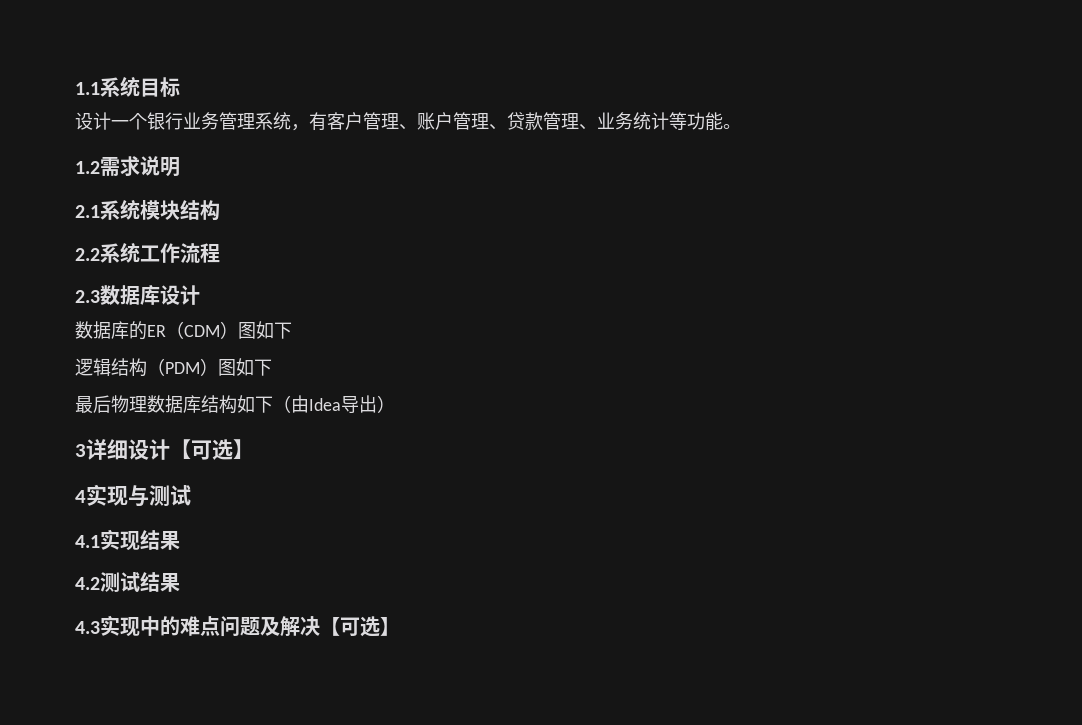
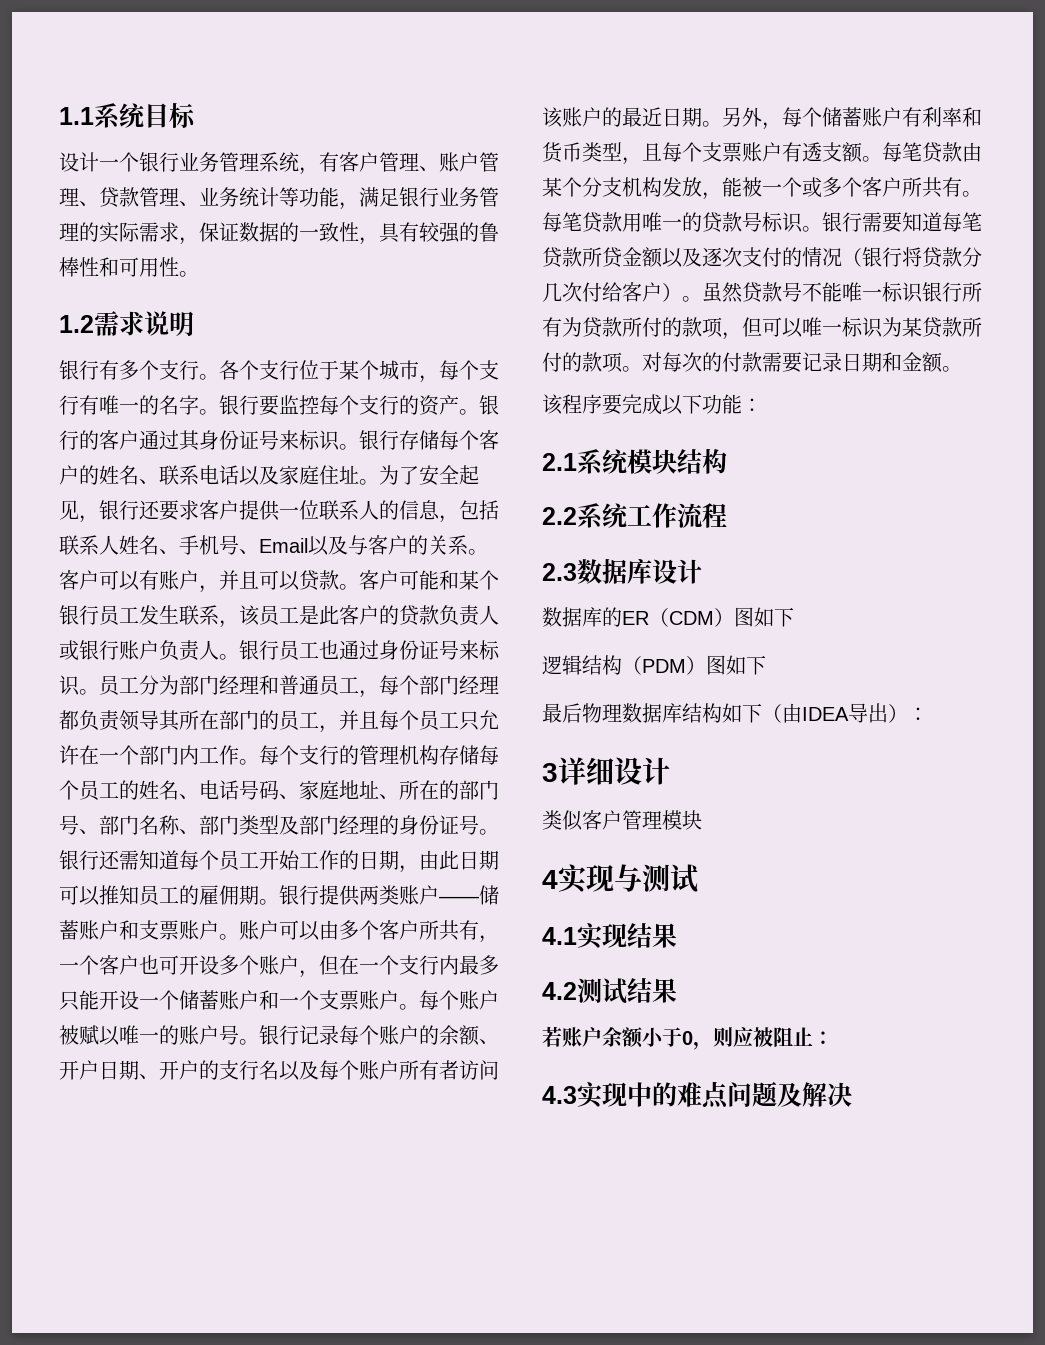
- 设计一个银行业务管理系统，有客户管理、账户管理、贷款管理、业务统计等功能。
+ 设计一个银行业务管理系统，有客户管理、账户管理、贷款管理、业务统计等功能，满足银行业务管理的实际需求，保证数据的一致性，具有较强的鲁棒性和可用性。
  1.2需求说明
+ 银行有多个支行。各个支行位于某个城市，每个支行有唯一的名字。银行要监控每个支行的资产。银行的客户通过其身份证号来标识。银行存储每个客户的姓名、联系电话以及家庭住址。为了安全起见，银行还要求客户提供一位联系人的信息，包括联系人姓名、手机号、Email以及与客户的关系。客户可以有账户，并且可以贷款。客户可能和某个银行员工发生联系，该员工是此客户的贷款负责人或银行账户负责人。银行员工也通过身份证号来标识。员工分为部门经理和普通员工，每个部门经理都负责领导其所在部门的员工，并且每个员工只允许在一个部门内工作。每个支行的管理机构存储每个员工的姓名、电话号码、家庭地址、所在的部门号、部门名称、部门类型及部门经理的身份证号。银行还需知道每个员工开始工作的日期，由此日期可以推知员工的雇佣期。银行提供两类账户——储蓄账户和支票账户。账户可以由多个客户所共有，一个客户也可开设多个账户，但在一个支行内最多只能开设一个储蓄账户和一个支票账户。每个账户被赋以唯一的账户号。银行记录每个账户的余额、开户日期、开户的支行名以及每个账户所有者访问该账户的最近日期。另外，每个储蓄账户有利率和货币类型，且每个支票账户有透支额。每笔贷款由某个分支机构发放，能被一个或多个客户所共有。每笔贷款用唯一的贷款号标识。银行需要知道每笔贷款所贷金额以及逐次支付的情况（银行将贷款分几次付给客户）。虽然贷款号不能唯一标识银行所有为贷款所付的款项，但可以唯一标识为某贷款所付的款项。对每次的付款需要记录日期和金额。
+ 该程序要完成以下功能：
- 最后物理数据库结构如下（由Idea导出）
+ 最后物理数据库结构如下（由IDEA导出）：
- 3详细设计【可选】
+ 3详细设计
+ 类似客户管理模块
+ 若账户余额小于0，则应被阻止：
- 4.3实现中的难点问题及解决【可选】
+ 4.3实现中的难点问题及解决

